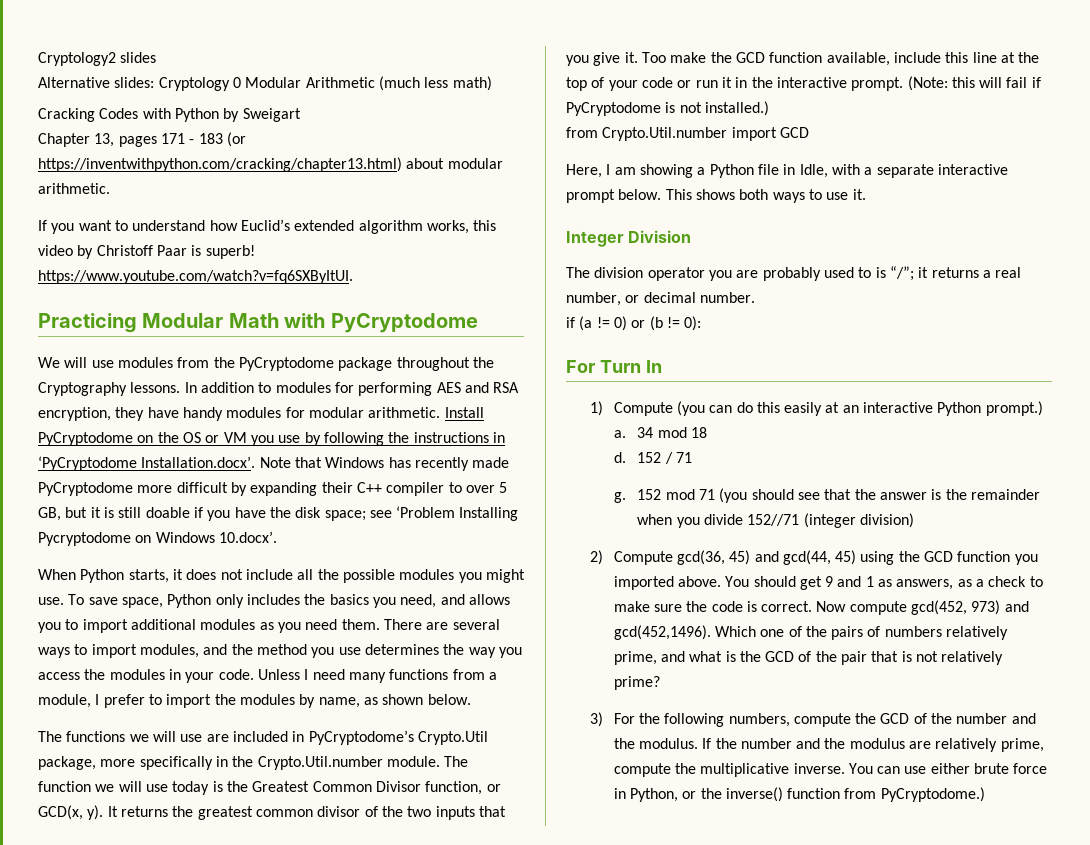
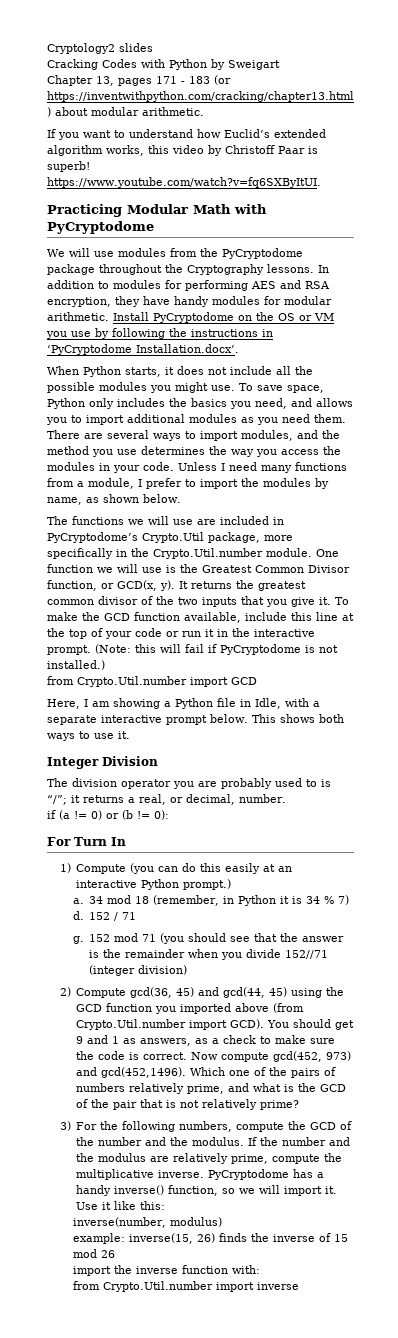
- Alternative slides: Cryptology 0 Modular Arithmetic (much less math)
- Install PyCryptodome on the OS or VM you use by following the instructions in ‘PyCryptodome Installation.docx’. Note that Windows has recently made PyCryptodome more difficult by expanding their C++ compiler to over 5 GB, but it is still doable if you have the disk space; see ‘Problem Installing Pycryptodome on Windows 10.docx’.
+ Install PyCryptodome on the OS or VM you use by following the instructions in ‘PyCryptodome Installation.docx’.
- The function we will use today is the Greatest Common Divisor function, or GCD(x, y).
+ One function we will use is the Greatest Common Divisor function, or GCD(x, y).
- Too make the GCD function available, include this line at the top of your code or run it in the interactive prompt.
+ To make the GCD function available, include this line at the top of your code or run it in the interactive prompt.
- The division operator you are probably used to is “/”; it returns a real number, or decimal number.
+ The division operator you are probably used to is “/”; it returns a real, or decimal, number.
- 34 mod 18
+ 34 mod 18 (remember, in Python it is 34 % 7)
- 2) Compute gcd(36, 45) and gcd(44, 45) using the GCD function you imported above.
+ 2) Compute gcd(36, 45) and gcd(44, 45) using the GCD function you imported above (from Crypto.Util.number import GCD).
- You can use either brute force in Python, or the inverse() function from PyCryptodome.)
+ PyCryptodome has a handy inverse() function, so we will import it. Use it like this:
+ inverse(number, modulus)
+ example: inverse(15, 26) finds the inverse of 15 mod 26
+ import the inverse function with:
+ from Crypto.Util.number import inverse

